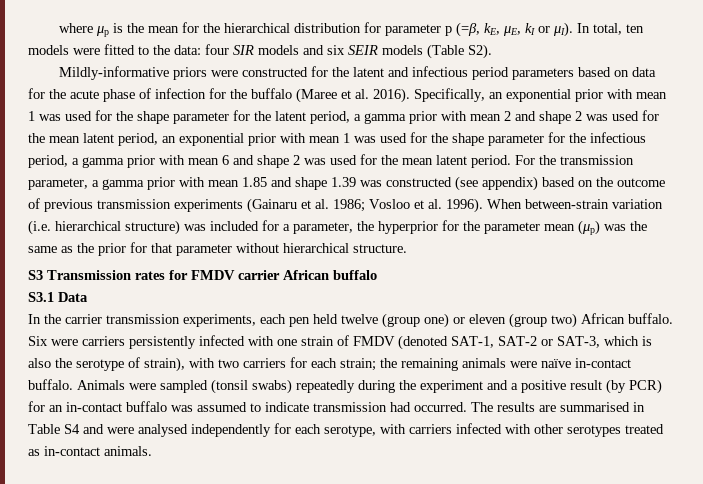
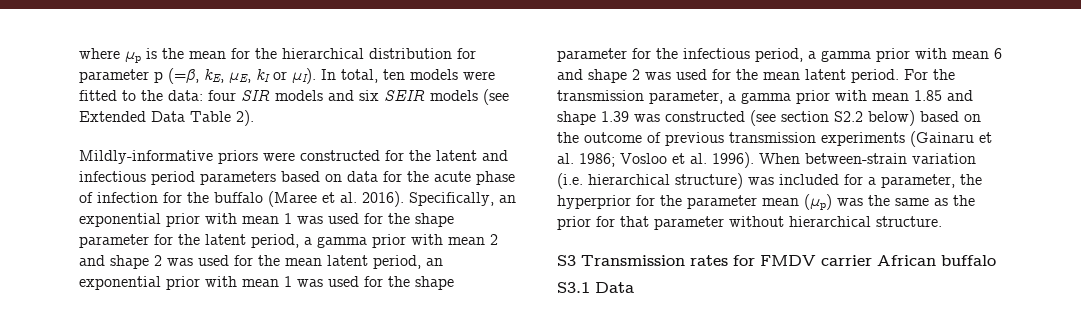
- In total, ten models were fitted to the data: four SIR models and six SEIR models (Table S2).
+ In total, ten models were fitted to the data: four SIR models and six SEIR models (see Extended Data Table 2).
- For the transmission parameter, a gamma prior with mean 1.85 and shape 1.39 was constructed (see appendix) based on the outcome of previous transmission experiments (Gainaru et al. 1986; Vosloo et al. 1996).
+ For the transmission parameter, a gamma prior with mean 1.85 and shape 1.39 was constructed (see section S2.2 below) based on the outcome of previous transmission experiments (Gainaru et al. 1986; Vosloo et al. 1996).
- In the carrier transmission experiments, each pen held twelve (group one) or eleven (group two) African buffalo. Six were carriers persistently infected with one strain of FMDV (denoted SAT-1, SAT-2 or SAT-3, which is also the serotype of strain), with two carriers for each strain; the remaining animals were naïve in-contact buffalo. Animals were sampled (tonsil swabs) repeatedly during the experiment and a positive result (by PCR) for an in-contact buffalo was assumed to indicate transmission had occurred. The results are summarised in Table S4 and were analysed independently for each serotype, with carriers infected with other serotypes treated as in-contact animals.

